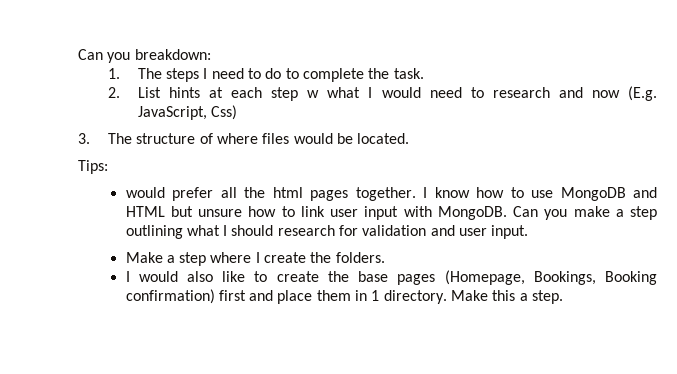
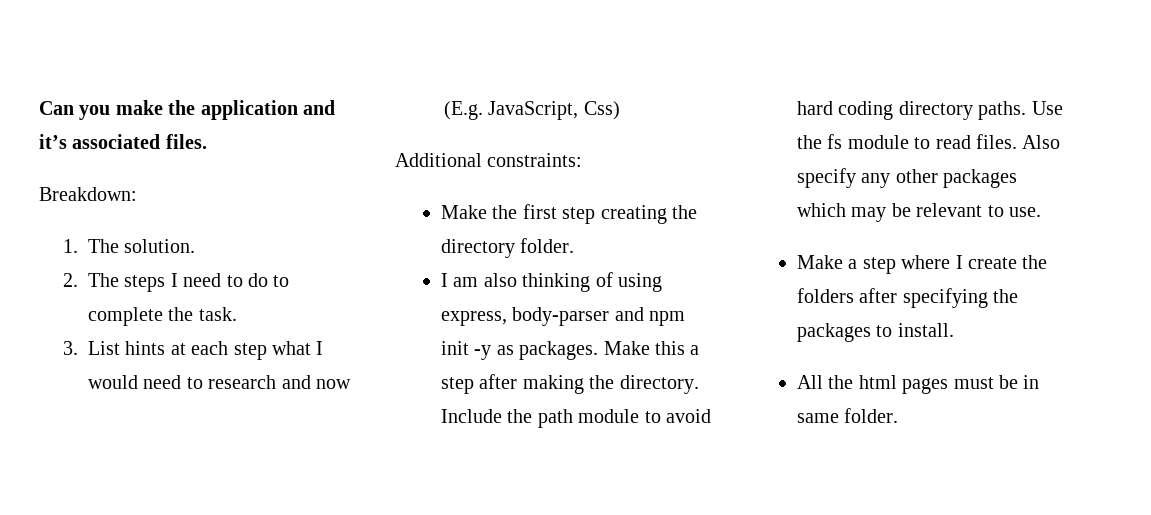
- Can you breakdown:
- 1. The steps I need to do to complete the task.
+ Can you make the application and it’s associated files.
+ Breakdown:
+ 1. The solution.
+ 2. The steps I need to do to complete the task.
- 2. List hints at each step w what I would need to research and now (E.g. JavaScript, Css)
+ 3. List hints at each step what I would need to research and now (E.g. JavaScript, Css)
- 3. The structure of where files would be located.
- Tips:
- would prefer all the html pages together. I know how to use MongoDB and HTML but unsure how to link user input with MongoDB. Can you make a step outlining what I should research for validation and user input.
+ Additional constraints:
+ Make the first step creating the directory folder.
+ I am also thinking of using express, body-parser and npm init -y as packages. Make this a step after making the directory. Include the path module to avoid hard coding directory paths. Use the fs module to read files. Also specify any other packages which may be relevant to use.
- Make a step where I create the folders.
- I would also like to create the base pages (Homepage, Bookings, Booking confirmation) first and place them in 1 directory. Make this a step.
+ Make a step where I create the folders after specifying the packages to install.
+ All the html pages must be in same folder.

